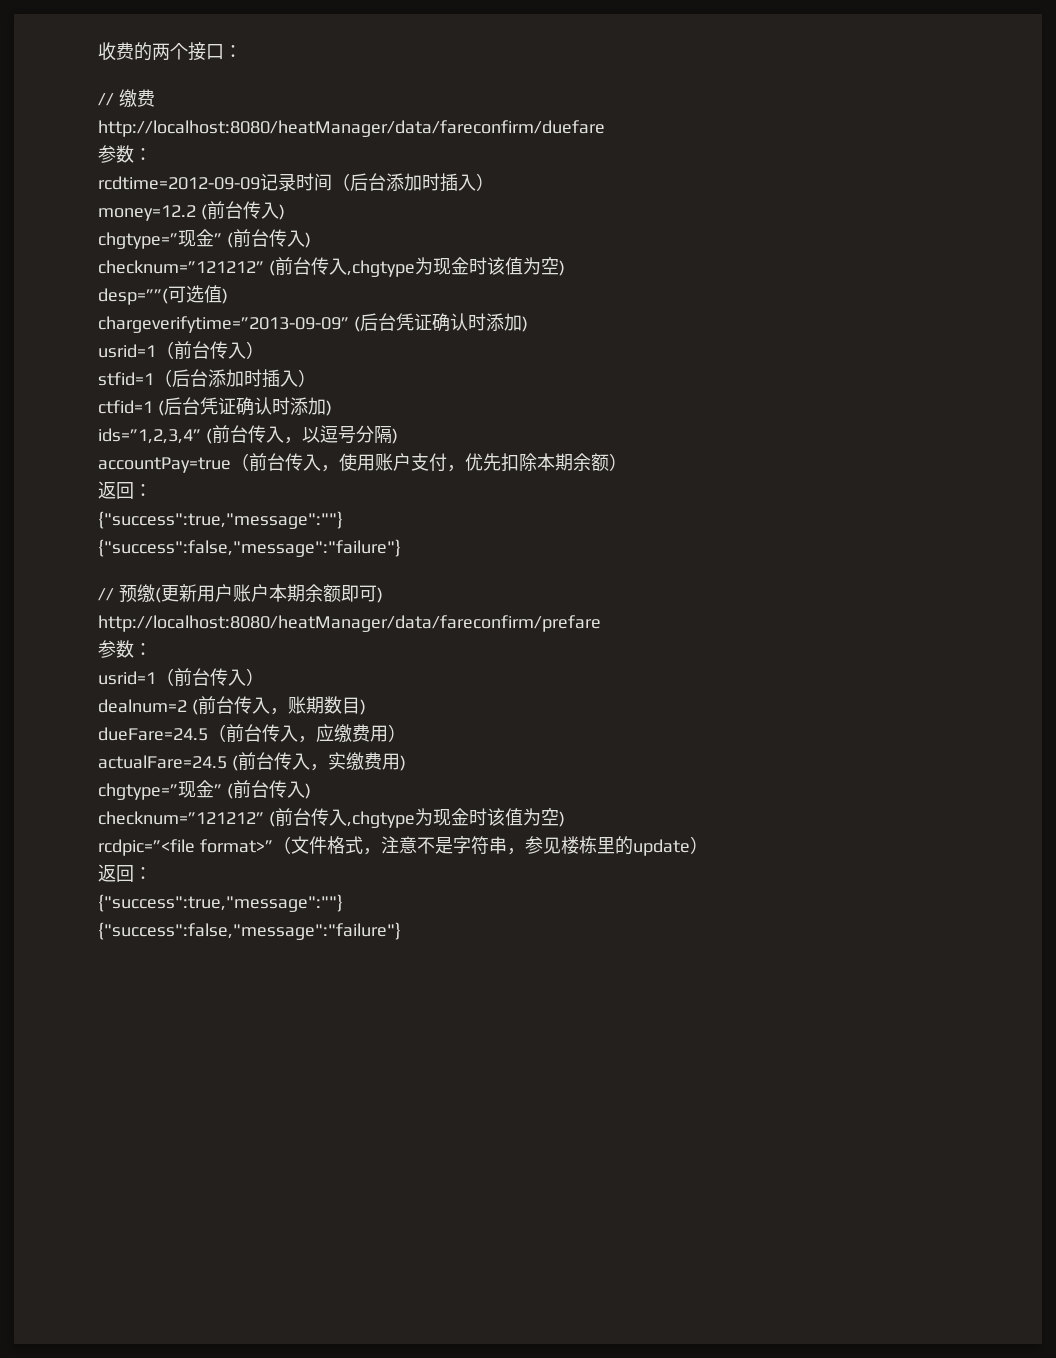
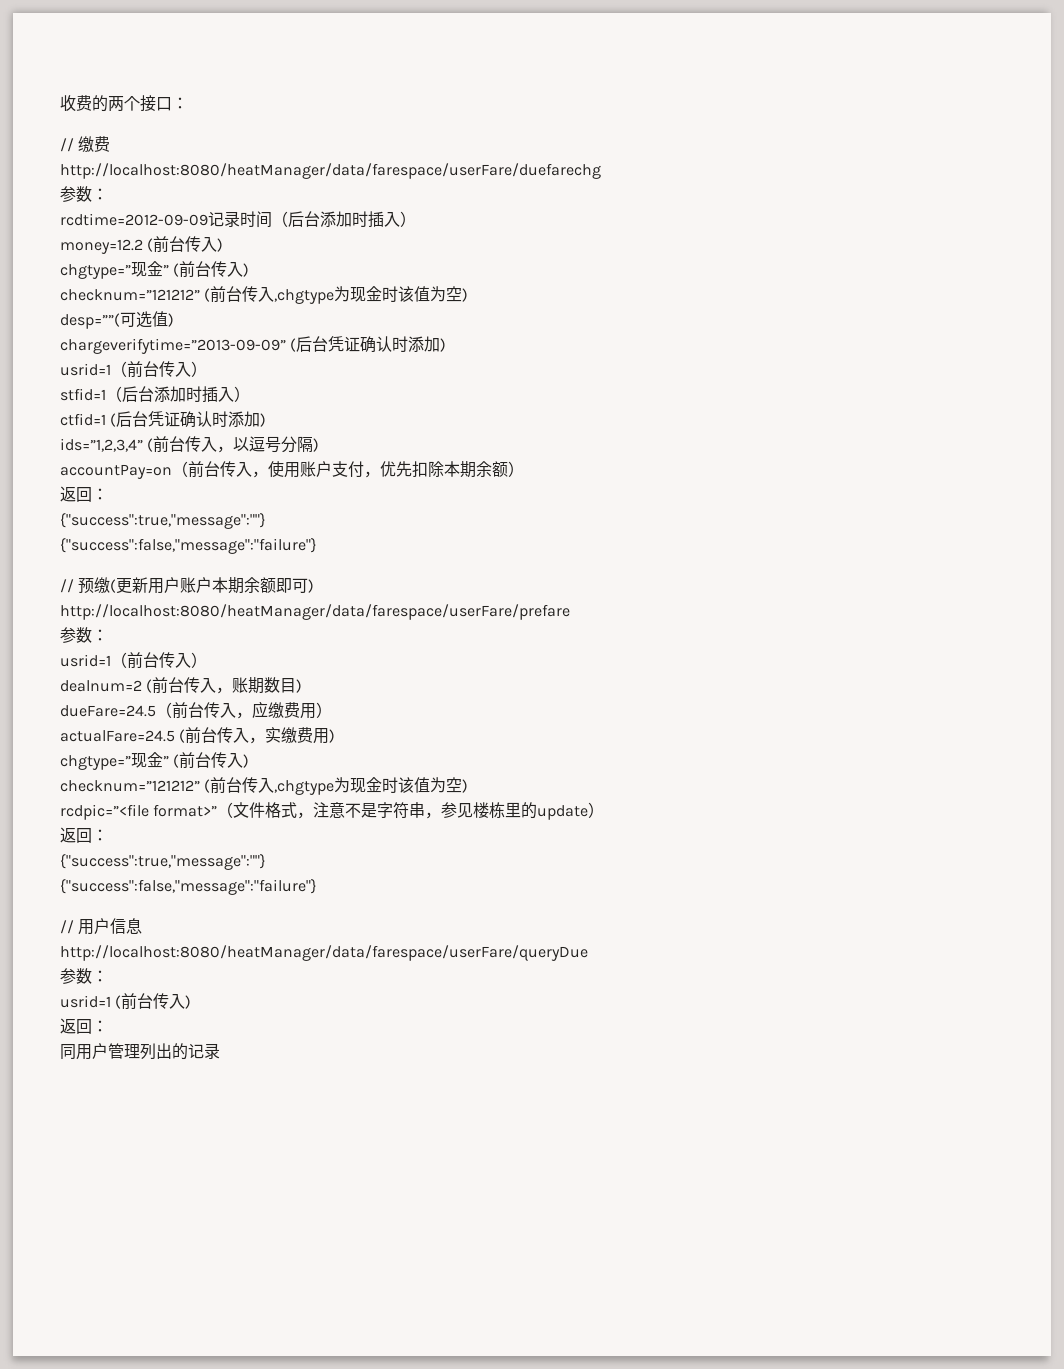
- http://localhost:8080/heatManager/data/fareconfirm/duefare
+ http://localhost:8080/heatManager/data/farespace/userFare/duefarechg
- accountPay=true（前台传入，使用账户支付，优先扣除本期余额）
+ accountPay=on（前台传入，使用账户支付，优先扣除本期余额）
- http://localhost:8080/heatManager/data/fareconfirm/prefare
+ http://localhost:8080/heatManager/data/farespace/userFare/prefare
+ // 用户信息
+ http://localhost:8080/heatManager/data/farespace/userFare/queryDue
+ 参数：
+ usrid=1 (前台传入)
+ 返回：
+ 同用户管理列出的记录

